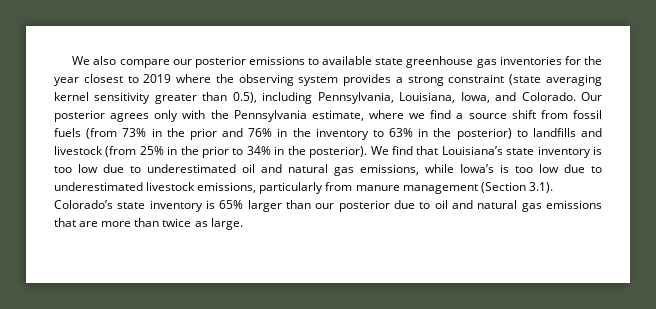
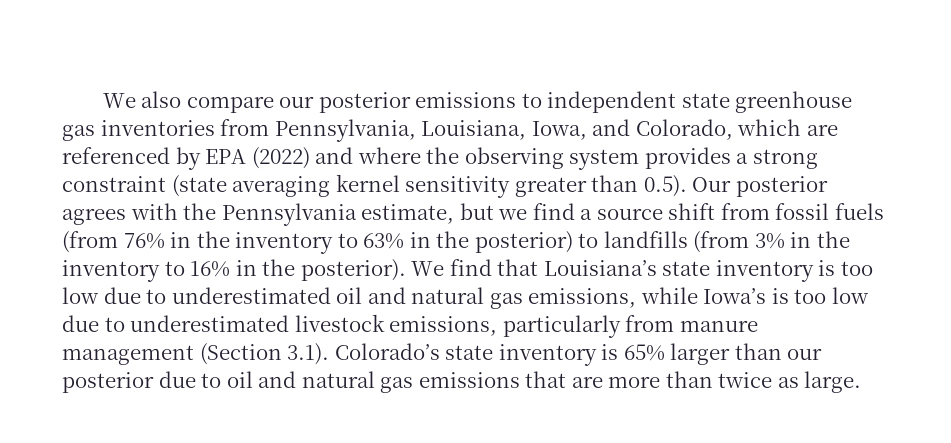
- We also compare our posterior emissions to available state greenhouse gas inventories for the year closest to 2019 where the observing system provides a strong constraint (state averaging kernel sensitivity greater than 0.5), including Pennsylvania, Louisiana, Iowa, and Colorado. Our posterior agrees only with the Pennsylvania estimate, where we find a source shift from fossil fuels (from 73% in the prior and 76% in the inventory to 63% in the posterior) to landfills and livestock (from 25% in the prior to 34% in the posterior).
+ We also compare our posterior emissions to independent state greenhouse gas inventories from Pennsylvania, Louisiana, Iowa, and Colorado, which are referenced by EPA (2022) and where the observing system provides a strong constraint (state averaging kernel sensitivity greater than 0.5). Our posterior agrees with the Pennsylvania estimate, but we find a source shift from fossil fuels (from 76% in the inventory to 63% in the posterior) to landfills (from 3% in the inventory to 16% in the posterior).

